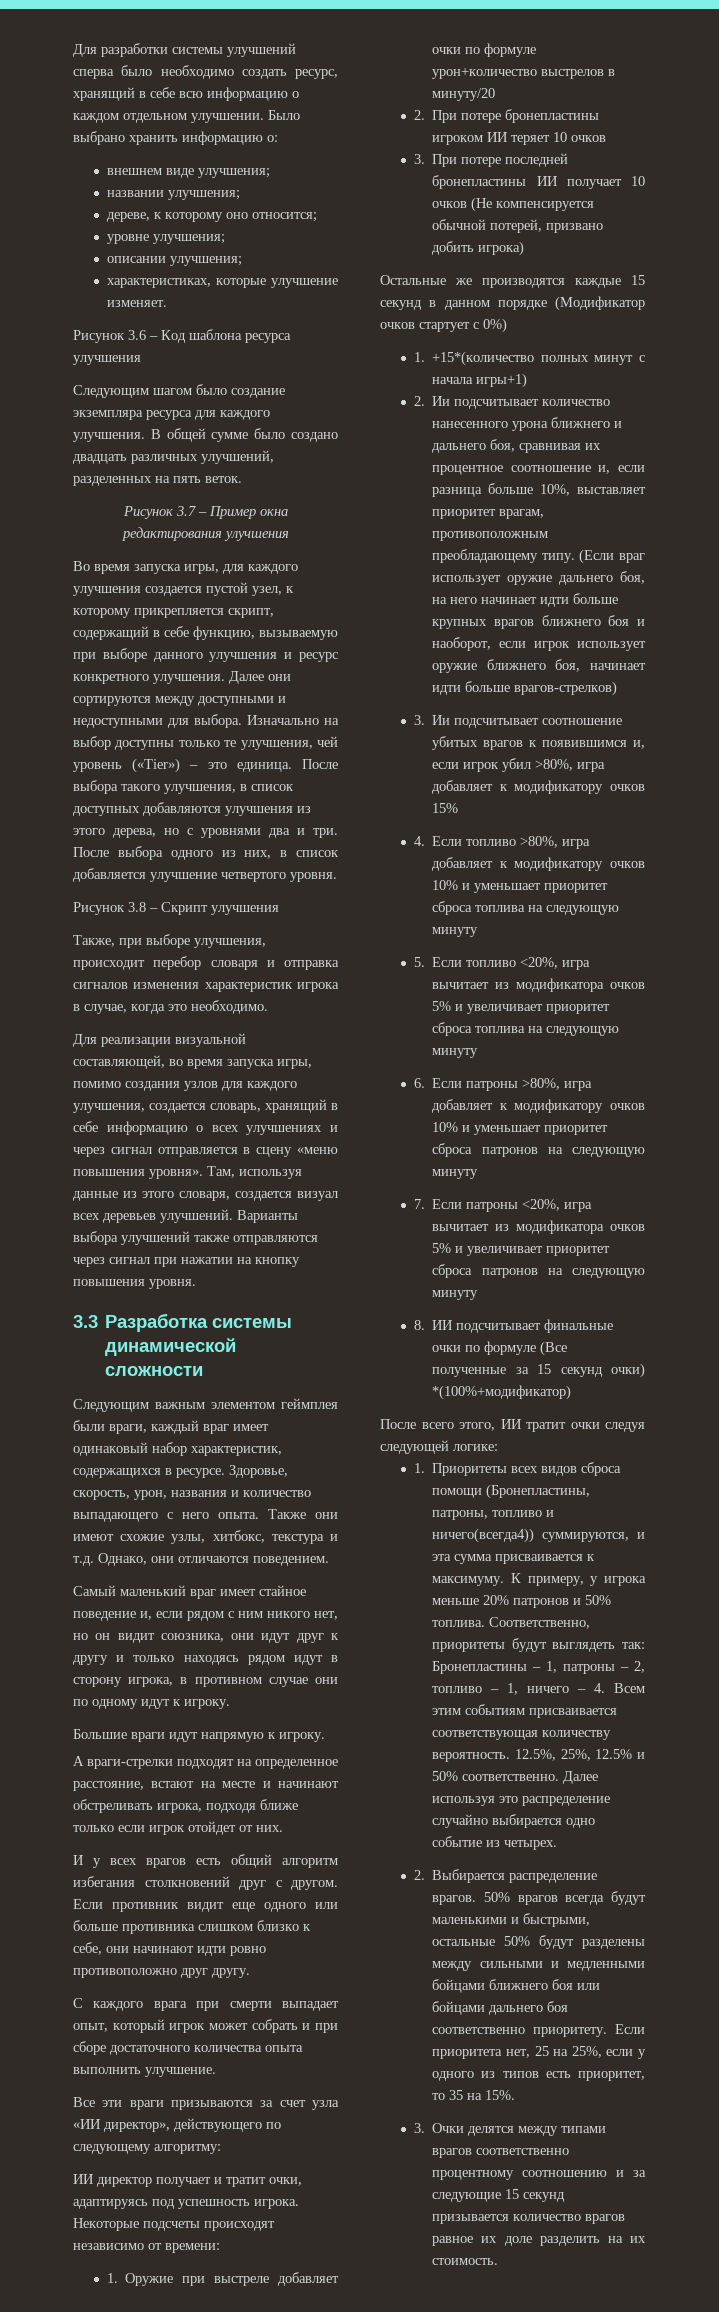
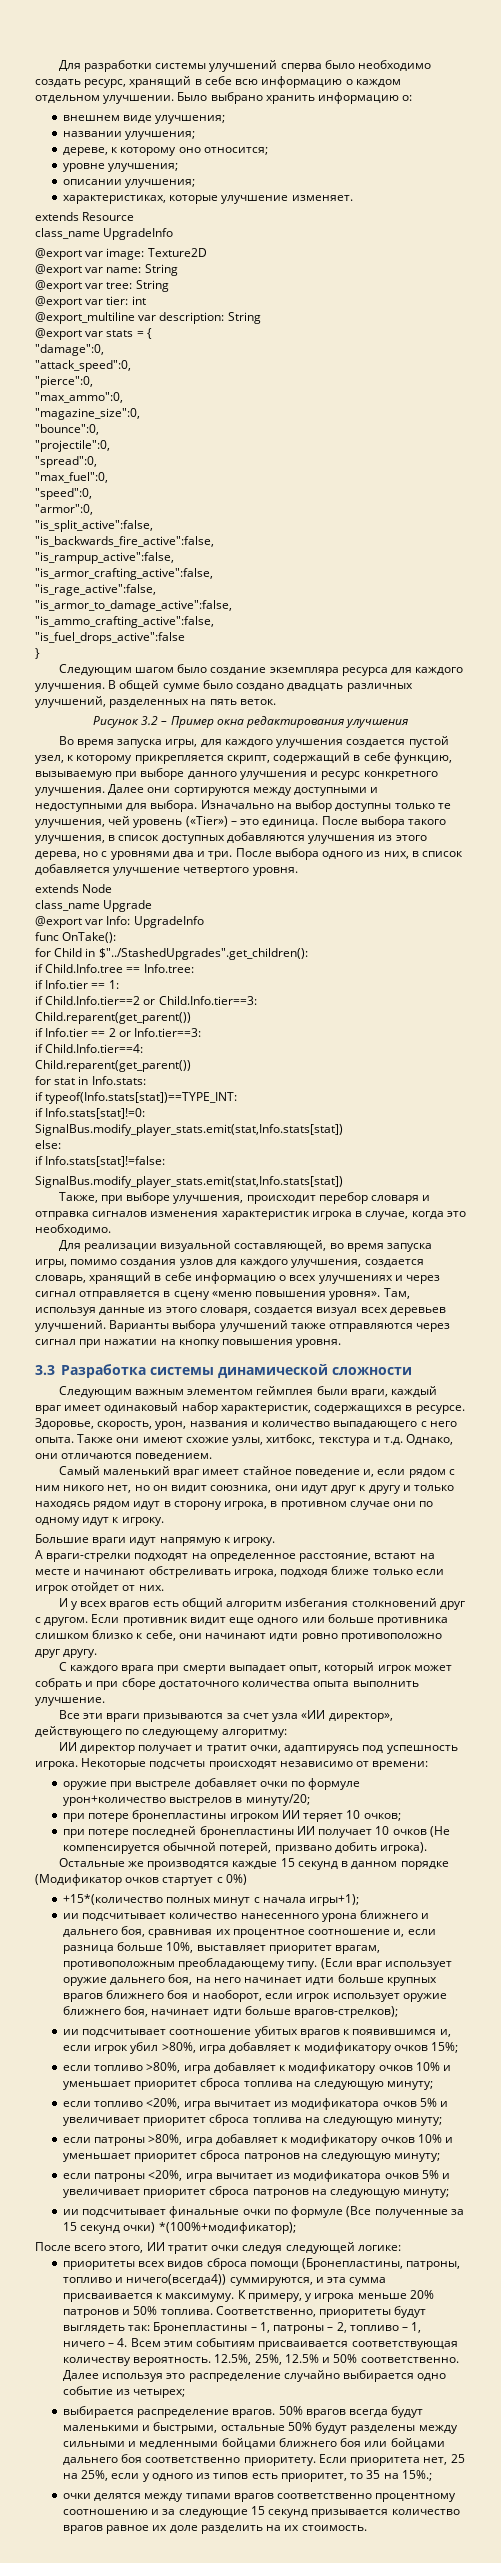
- Рисунок 3.6 – Код шаблона ресурса улучшения
+ extends Resource
+ class_name UpgradeInfo
+ @export var image: Texture2D
+ @export var name: String
+ @export var tree: String
+ @export var tier: int
+ @export_multiline var description: String
+ @export var stats = {
+ "damage":0,
+ "attack_speed":0,
+ "pierce":0,
+ "max_ammo":0,
+ "magazine_size":0,
+ "bounce":0,
+ "projectile":0,
+ "spread":0,
+ "max_fuel":0,
+ "speed":0,
+ "armor":0,
+ "is_split_active":false,
+ "is_backwards_fire_active":false,
+ "is_rampup_active":false,
+ "is_armor_crafting_active":false,
+ "is_rage_active":false,
+ "is_armor_to_damage_active":false,
+ "is_ammo_crafting_active":false,
+ "is_fuel_drops_active":false
+ }
- Рисунок 3.7 – Пример окна редактирования улучшения
+ Рисунок 3.2 – Пример окна редактирования улучшения
- Рисунок 3.8 – Скрипт улучшения
+ extends Node
+ class_name Upgrade
+ @export var Info: UpgradeInfo
+ func OnTake():
+ for Child in $"../StashedUpgrades".get_children():
+ if Child.Info.tree == Info.tree:
+ if Info.tier == 1:
+ if Child.Info.tier==2 or Child.Info.tier==3:
+ Child.reparent(get_parent())
+ if Info.tier == 2 or Info.tier==3:
+ if Child.Info.tier==4:
+ Child.reparent(get_parent())
+ for stat in Info.stats:
+ if typeof(Info.stats[stat])==TYPE_INT:
+ if Info.stats[stat]!=0:
+ SignalBus.modify_player_stats.emit(stat,Info.stats[stat])
+ else:
+ if Info.stats[stat]!=false:
+ SignalBus.modify_player_stats.emit(stat,Info.stats[stat])
- 1. Оружие при выстреле добавляет очки по формуле урон+количество выстрелов в минуту/20
- 2. При потере бронепластины игроком ИИ теряет 10 очков
- 3. При потере последней бронепластины ИИ получает 10 очков (Не компенсируется обычной потерей, призвано добить игрока)
+ оружие при выстреле добавляет очки по формуле урон+количество выстрелов в минуту/20;
+ при потере бронепластины игроком ИИ теряет 10 очков;
+ при потере последней бронепластины ИИ получает 10 очков (Не компенсируется обычной потерей, призвано добить игрока).
- 1. +15*(количество полных минут с начала игры+1)
- 2. Ии подсчитывает количество нанесенного урона ближнего и дальнего боя, сравнивая их процентное соотношение и, если разница больше 10%, выставляет приоритет врагам, противоположным преобладающему типу.
+ +15*(количество полных минут с начала игры+1);
+ ии подсчитывает количество нанесенного урона ближнего и дальнего боя, сравнивая их процентное соотношение и, если разница больше 10%, выставляет приоритет врагам, противоположным преобладающему типу.
- (Если враг использует оружие дальнего боя, на него начинает идти больше крупных врагов ближнего боя и наоборот, если игрок использует оружие ближнего боя, начинает идти больше врагов-стрелков)
- 3. Ии подсчитывает соотношение убитых врагов к появившимся и, если игрок убил >80%, игра добавляет к модификатору очков 15%
- 4. Если топливо >80%, игра добавляет к модификатору очков 10% и уменьшает приоритет сброса топлива на следующую минуту
- 5. Если топливо <20%, игра вычитает из модификатора очков 5% и увеличивает приоритет сброса топлива на следующую минуту
- 6. Если патроны >80%, игра добавляет к модификатору очков 10% и уменьшает приоритет сброса патронов на следующую минуту
- 7. Если патроны <20%, игра вычитает из модификатора очков 5% и увеличивает приоритет сброса патронов на следующую минуту
- 8. ИИ подсчитывает финальные очки по формуле (Все полученные за 15 секунд очки) *(100%+модификатор)
+ (Если враг использует оружие дальнего боя, на него начинает идти больше крупных врагов ближнего боя и наоборот, если игрок использует оружие ближнего боя, начинает идти больше врагов-стрелков);
+ ии подсчитывает соотношение убитых врагов к появившимся и, если игрок убил >80%, игра добавляет к модификатору очков 15%;
+ если топливо >80%, игра добавляет к модификатору очков 10% и уменьшает приоритет сброса топлива на следующую минуту;
+ если топливо <20%, игра вычитает из модификатора очков 5% и увеличивает приоритет сброса топлива на следующую минуту;
+ если патроны >80%, игра добавляет к модификатору очков 10% и уменьшает приоритет сброса патронов на следующую минуту;
+ если патроны <20%, игра вычитает из модификатора очков 5% и увеличивает приоритет сброса патронов на следующую минуту;
+ ии подсчитывает финальные очки по формуле (Все полученные за 15 секунд очки) *(100%+модификатор);
- 1. Приоритеты всех видов сброса помощи (Бронепластины, патроны, топливо и ничего(всегда4)) суммируются, и эта сумма присваивается к максимуму.
+ приоритеты всех видов сброса помощи (Бронепластины, патроны, топливо и ничего(всегда4)) суммируются, и эта сумма присваивается к максимуму.
- Далее используя это распределение случайно выбирается одно событие из четырех.
- 2. Выбирается распределение врагов.
+ Далее используя это распределение случайно выбирается одно событие из четырех;
+ выбирается распределение врагов.
- Если приоритета нет, 25 на 25%, если у одного из типов есть приоритет, то 35 на 15%.
- 3. Очки делятся между типами врагов соответственно процентному соотношению и за следующие 15 секунд призывается количество врагов равное их доле разделить на их стоимость.
+ Если приоритета нет, 25 на 25%, если у одного из типов есть приоритет, то 35 на 15%.;
+ очки делятся между типами врагов соответственно процентному соотношению и за следующие 15 секунд призывается количество врагов равное их доле разделить на их стоимость.

